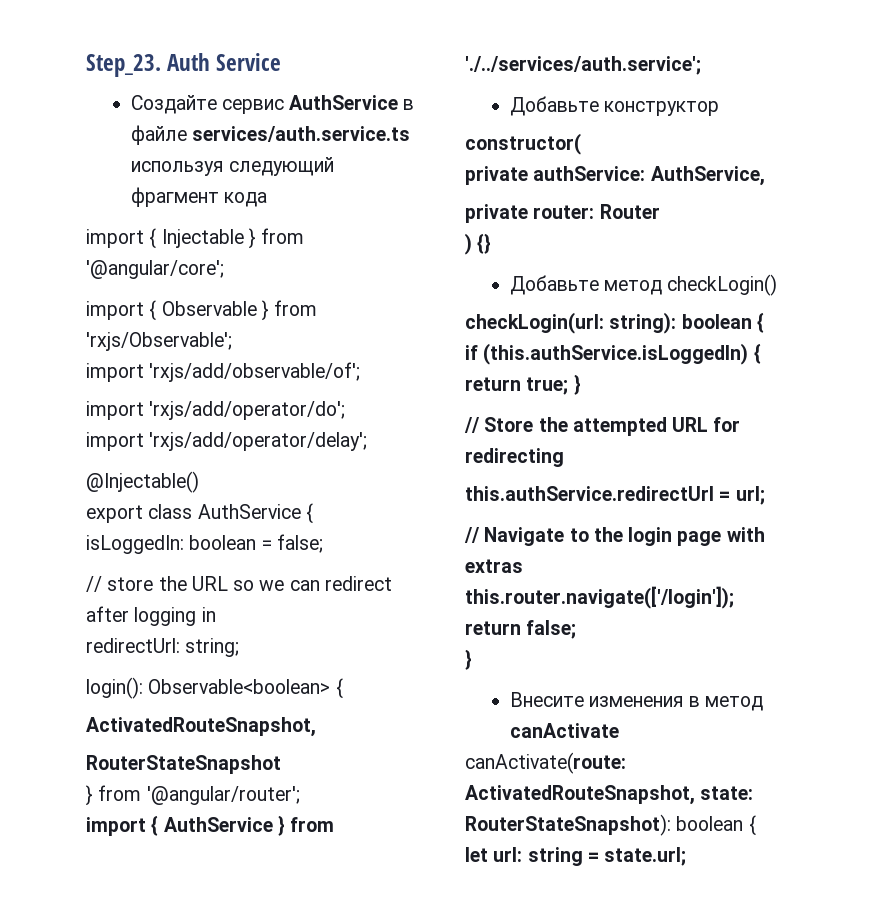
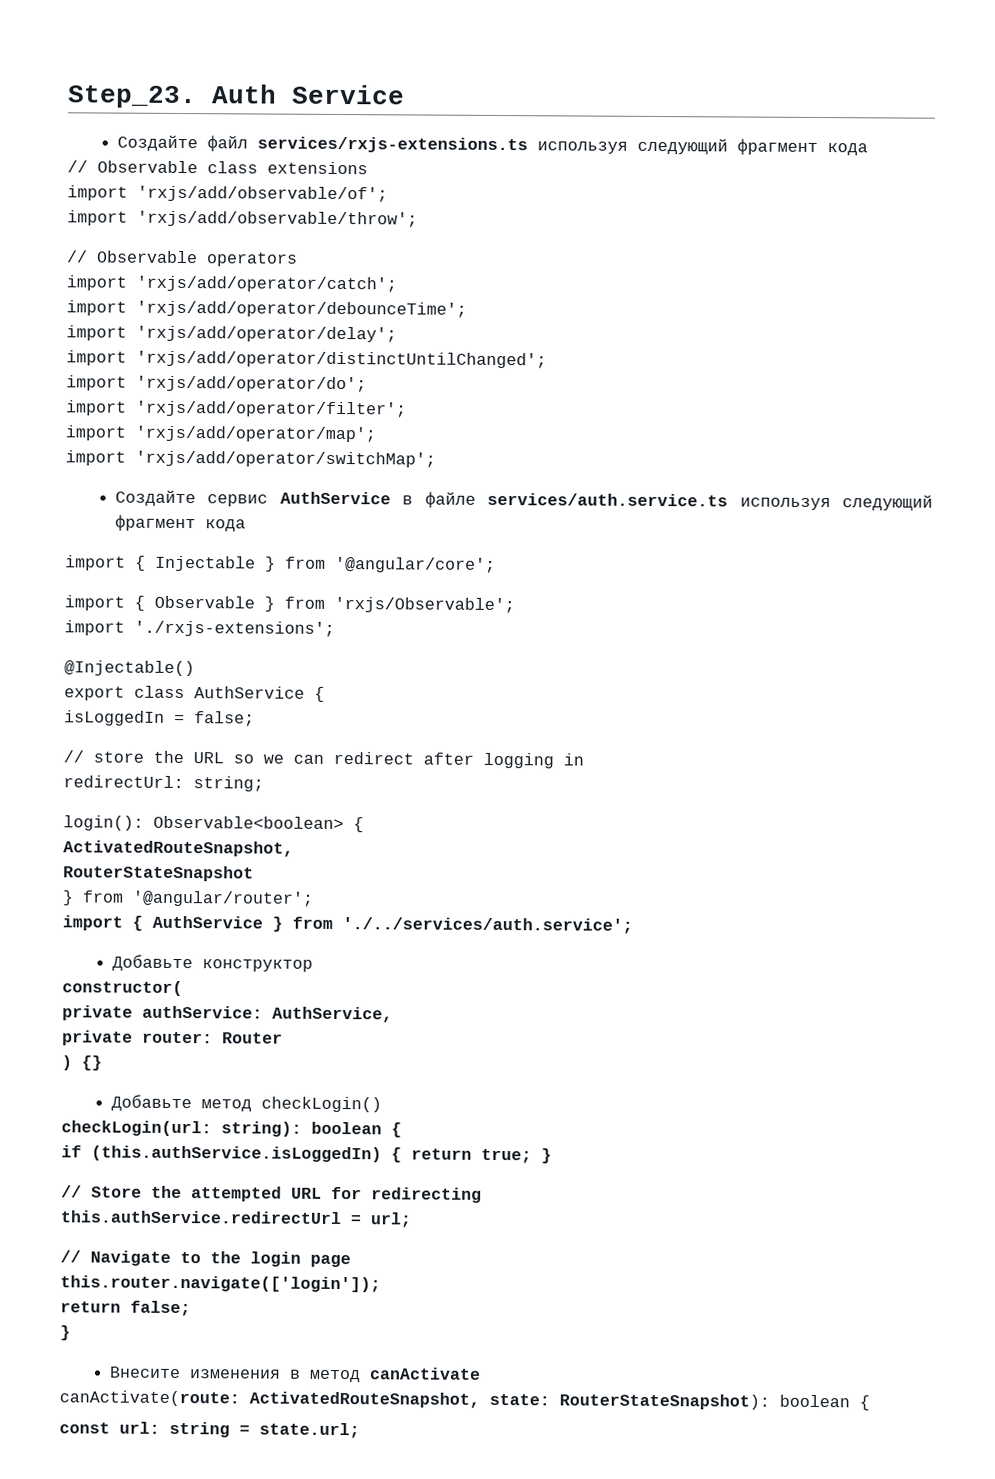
+ Создайте файл services/rxjs-extensions.ts используя следующий фрагмент кода
+ // Observable class extensions
+ import 'rxjs/add/observable/of';
+ import 'rxjs/add/observable/throw';
+ // Observable operators
+ import 'rxjs/add/operator/catch';
+ import 'rxjs/add/operator/debounceTime';
+ import 'rxjs/add/operator/delay';
+ import 'rxjs/add/operator/distinctUntilChanged';
+ import 'rxjs/add/operator/do';
+ import 'rxjs/add/operator/filter';
+ import 'rxjs/add/operator/map';
+ import 'rxjs/add/operator/switchMap';
- import 'rxjs/add/observable/of';
- import 'rxjs/add/operator/do';
- import 'rxjs/add/operator/delay';
+ import './rxjs-extensions';
- isLoggedIn: boolean = false;
+ isLoggedIn = false;
- // Navigate to the login page with extras
- this.router.navigate(['/login']);
+ // Navigate to the login page
+ this.router.navigate(['login']);
- let url: string = state.url;
+ const url: string = state.url;

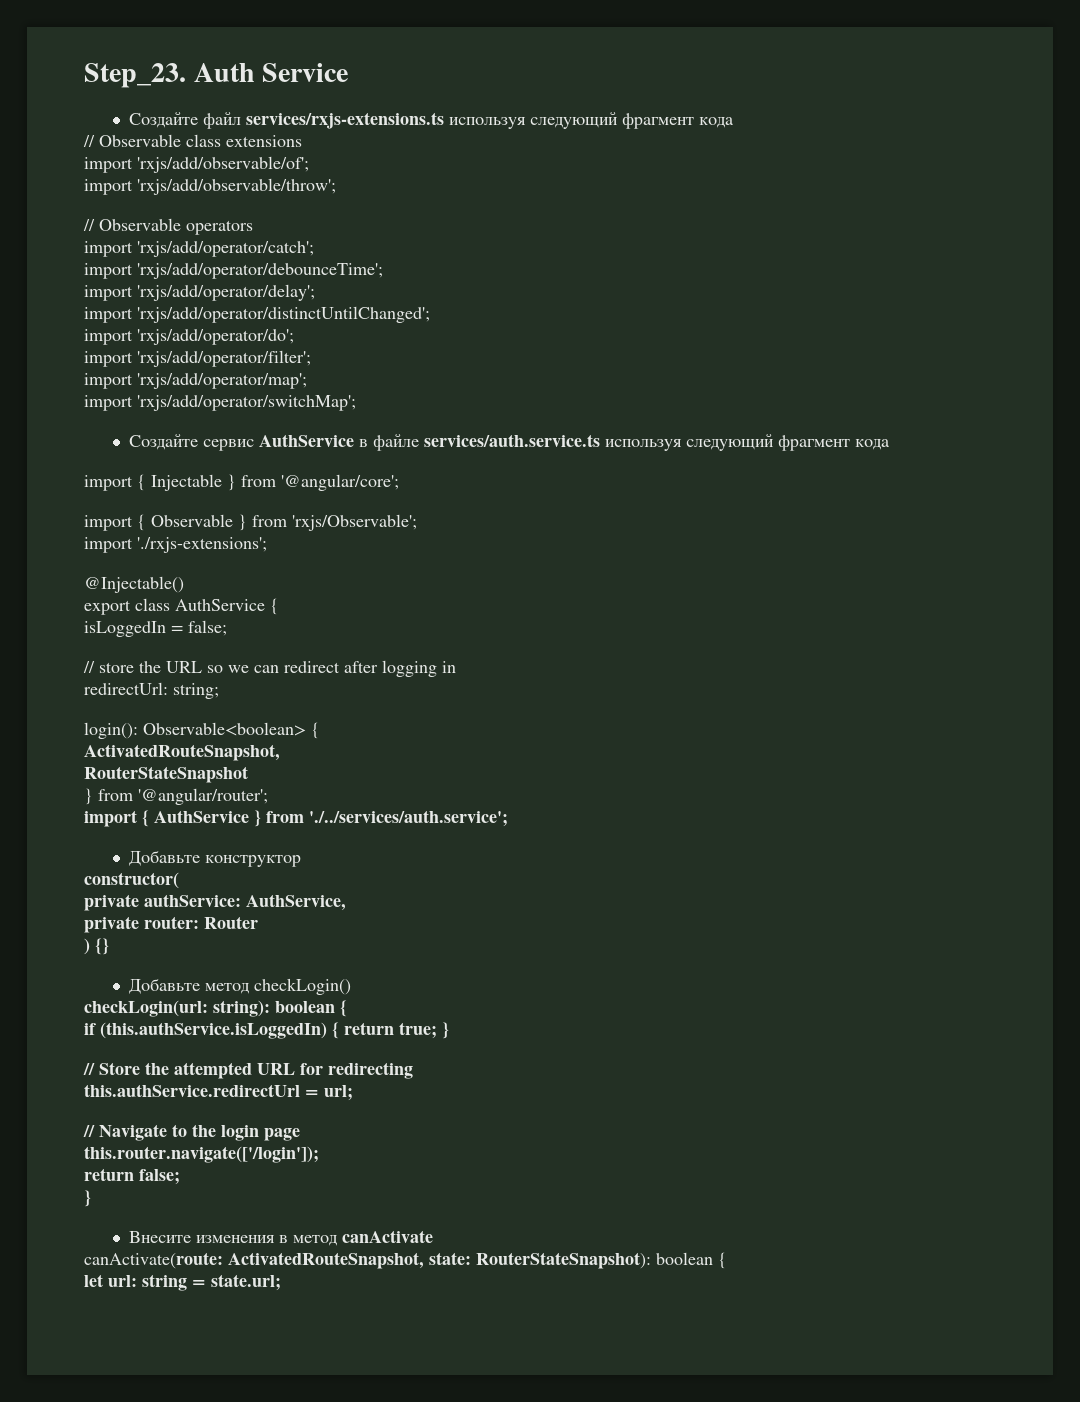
- this.router.navigate(['login']);
+ this.router.navigate(['/login']);
- const url: string = state.url;
+ let url: string = state.url;

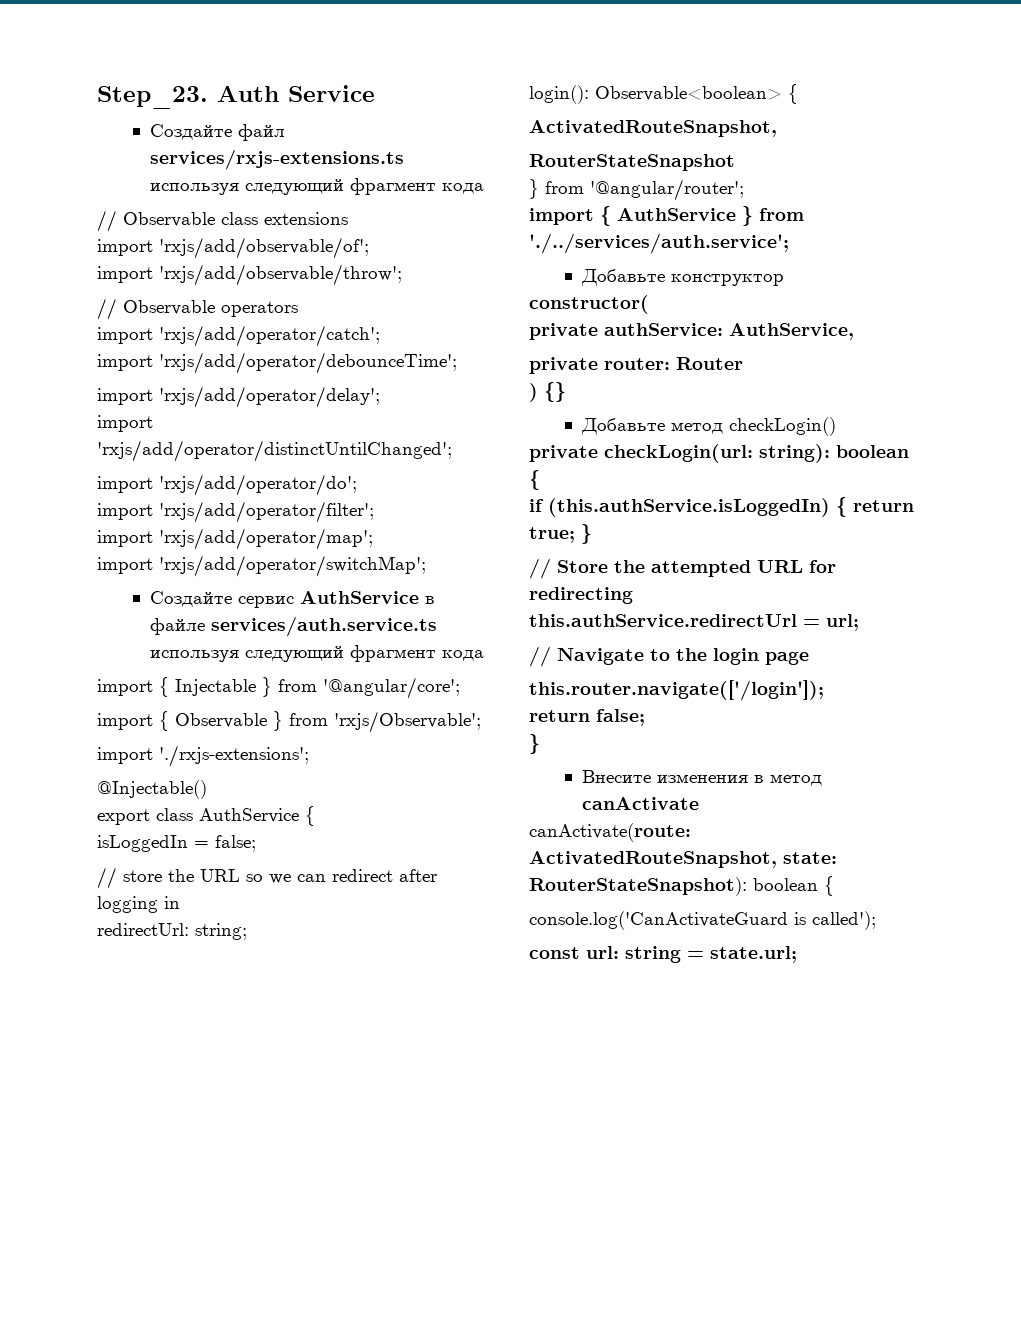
- checkLogin(url: string): boolean {
+ private checkLogin(url: string): boolean {
- let url: string = state.url;
+ console.log('CanActivateGuard is called');
+ const url: string = state.url;

